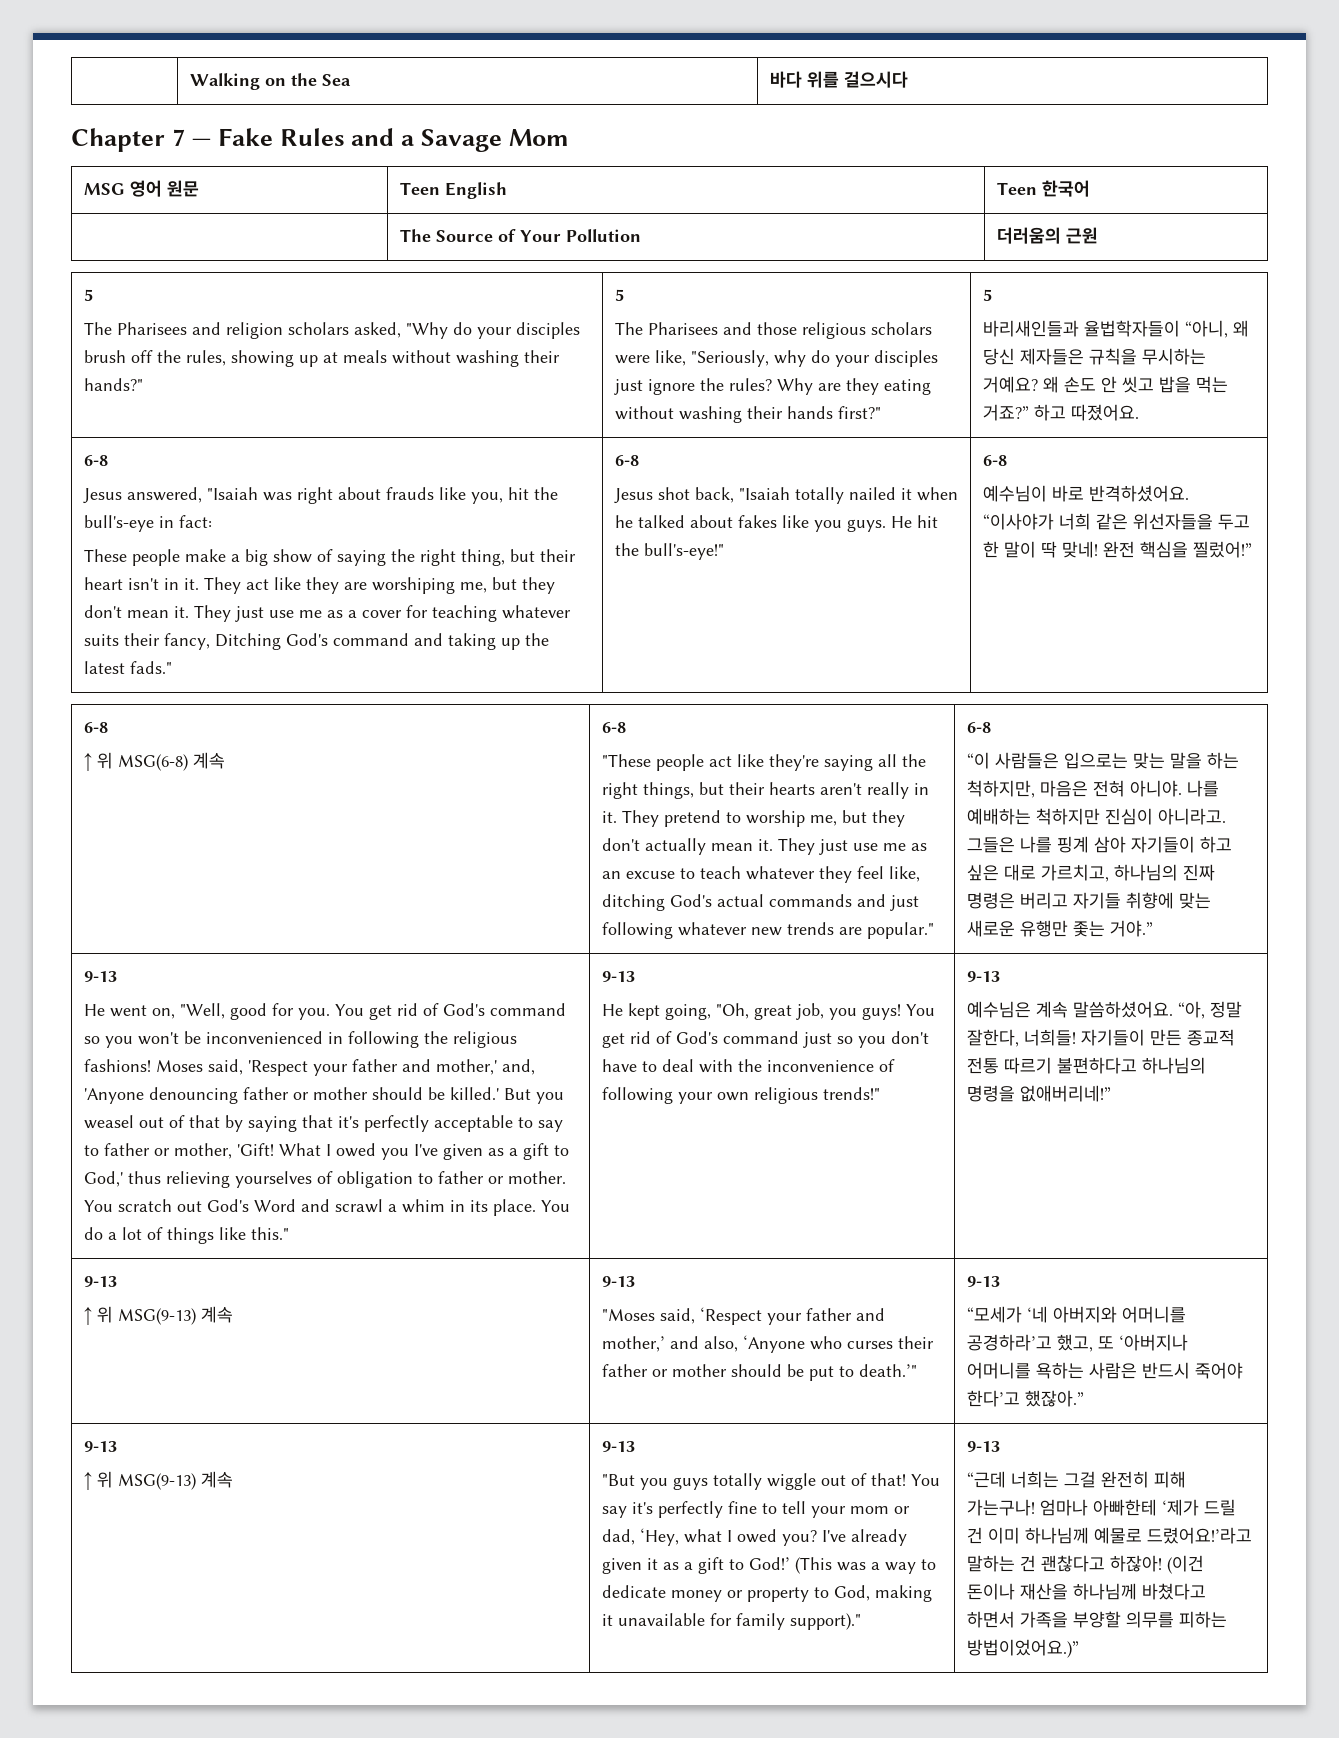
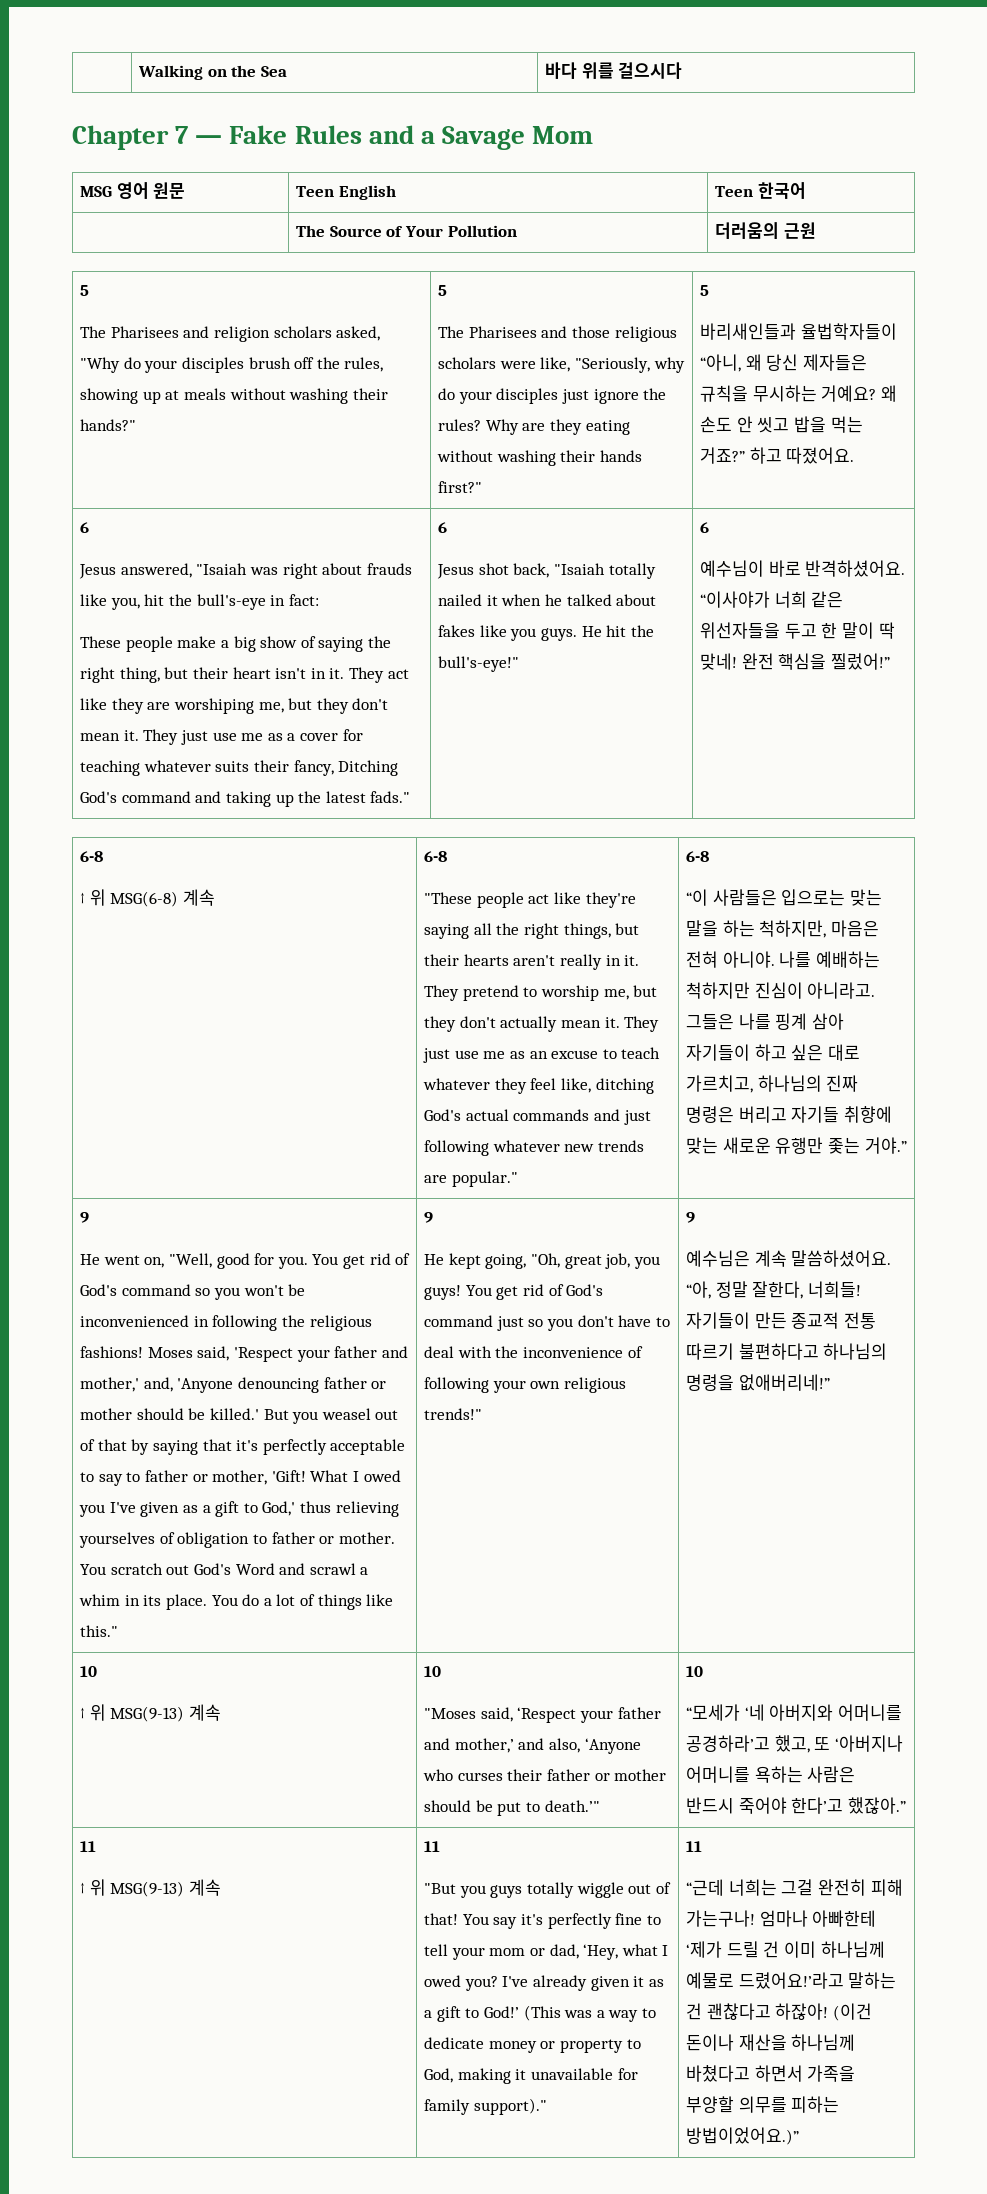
  하고 따졌어요.
- 6-8
+ 6
- They just use me as a cover for teaching whatever suits their fancy, Ditching God's command and taking up the latest fads." | 6-8
+ They just use me as a cover for teaching whatever suits their fancy, Ditching God's command and taking up the latest fads." | 6
- He hit the bull's-eye!" | 6-8
+ He hit the bull's-eye!" | 6
  그들은 나를 핑계 삼아 자기들이 하고 싶은 대로 가르치고, 하나님의 진짜 명령은 버리고 자기들 취향에 맞는 새로운 유행만 좇는 거야.”
- 9-13
+ 9
- You do a lot of things like this." | 9-13
+ You do a lot of things like this." | 9
- You get rid of God's command just so you don't have to deal with the inconvenience of following your own religious trends!" | 9-13
+ You get rid of God's command just so you don't have to deal with the inconvenience of following your own religious trends!" | 9
  자기들이 만든 종교적 전통 따르기 불편하다고 하나님의 명령을 없애버리네!”
- 9-13
- ↑ 위 MSG(9-13) 계속 | 9-13
+ 10
+ ↑ 위 MSG(9-13) 계속 | 10
- "Moses said, ‘Respect your father and mother,’ and also, ‘Anyone who curses their father or mother should be put to death.’" | 9-13
+ "Moses said, ‘Respect your father and mother,’ and also, ‘Anyone who curses their father or mother should be put to death.’" | 10
  “모세가 ‘네 아버지와 어머니를 공경하라’고 했고, 또 ‘아버지나 어머니를 욕하는 사람은 반드시 죽어야 한다’고 했잖아.”
- 9-13
- ↑ 위 MSG(9-13) 계속 | 9-13
+ 11
+ ↑ 위 MSG(9-13) 계속 | 11
- (This was a way to dedicate money or property to God, making it unavailable for family support)." | 9-13
+ (This was a way to dedicate money or property to God, making it unavailable for family support)." | 11

